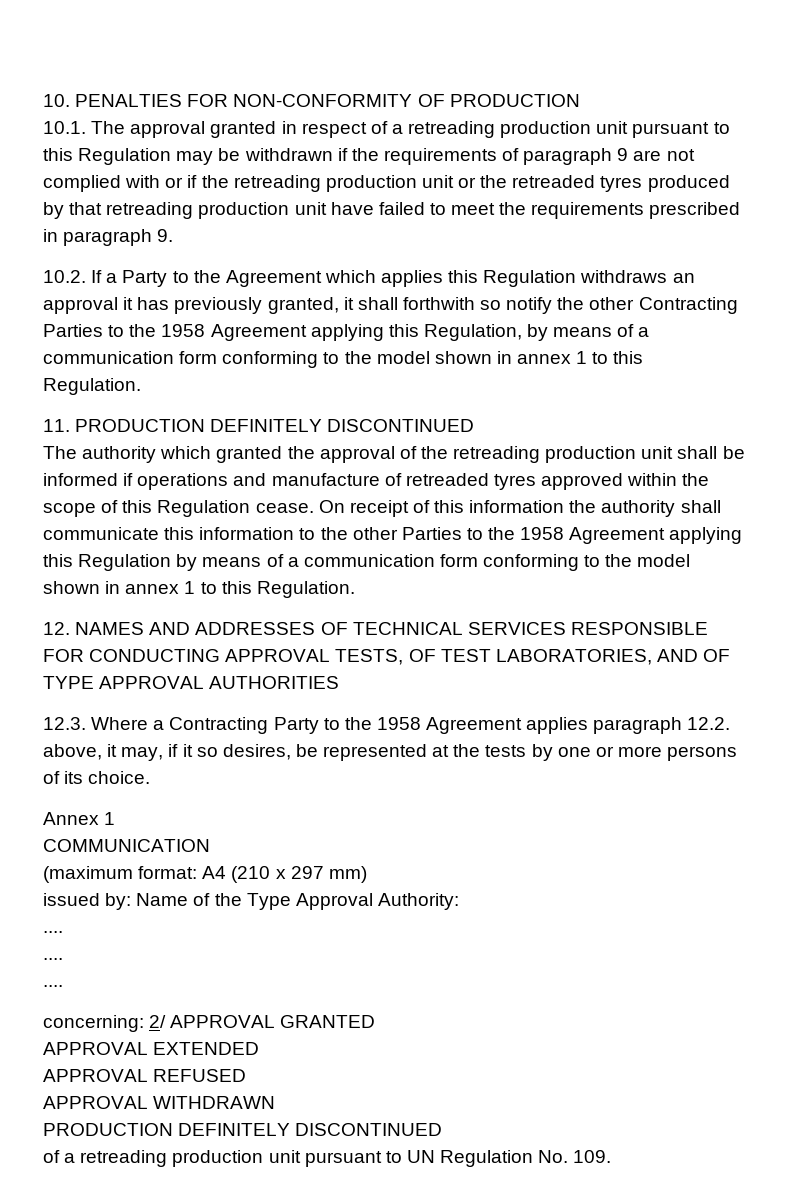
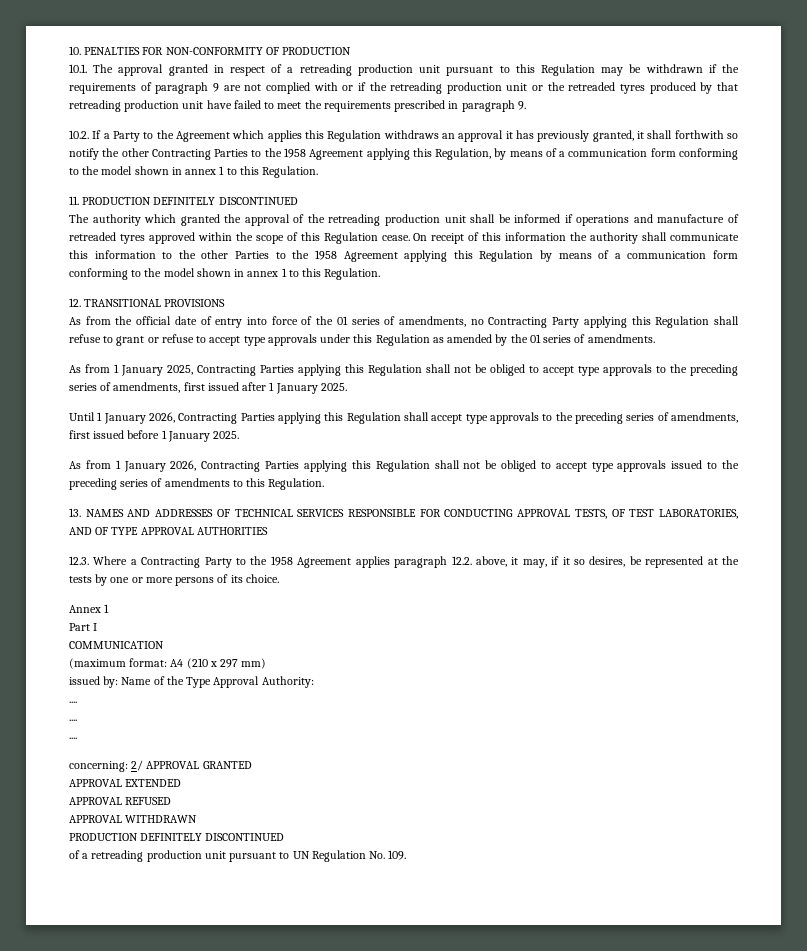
- 12. NAMES AND ADDRESSES OF TECHNICAL SERVICES RESPONSIBLE FOR CONDUCTING APPROVAL TESTS, OF TEST LABORATORIES, AND OF TYPE APPROVAL AUTHORITIES
+ 12. TRANSITIONAL PROVISIONS
+ As from the official date of entry into force of the 01 series of amendments, no Contracting Party applying this Regulation shall refuse to grant or refuse to accept type approvals under this Regulation as amended by the 01 series of amendments.
+ As from 1 January 2025, Contracting Parties applying this Regulation shall not be obliged to accept type approvals to the preceding series of amendments, first issued after 1 January 2025.
+ Until 1 January 2026, Contracting Parties applying this Regulation shall accept type approvals to the preceding series of amendments, first issued before 1 January 2025.
+ As from 1 January 2026, Contracting Parties applying this Regulation shall not be obliged to accept type approvals issued to the preceding series of amendments to this Regulation.
+ 13. NAMES AND ADDRESSES OF TECHNICAL SERVICES RESPONSIBLE FOR CONDUCTING APPROVAL TESTS, OF TEST LABORATORIES, AND OF TYPE APPROVAL AUTHORITIES
+ Part I

